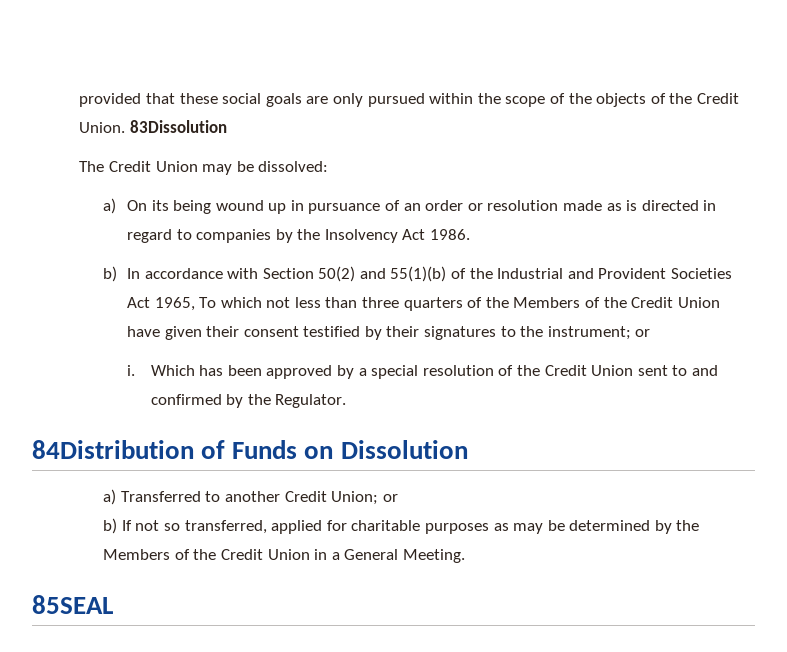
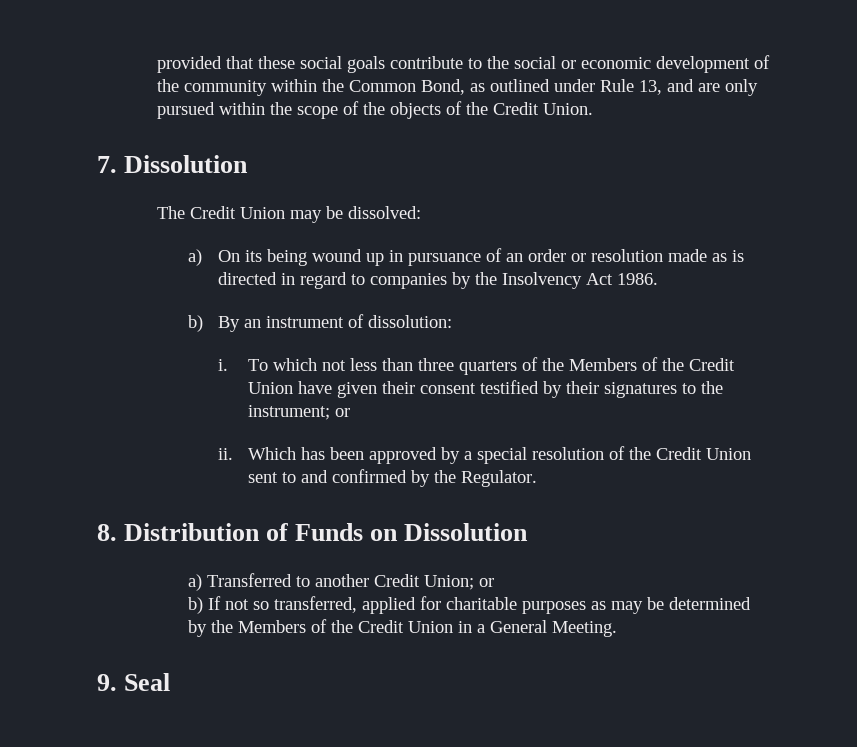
- provided that these social goals are only pursued within the scope of the objects of the Credit Union. 83Dissolution
+ provided that these social goals contribute to the social or economic development of the community within the Common Bond, as outlined under Rule 13, and are only pursued within the scope of the objects of the Credit Union.
+ 7. Dissolution
- b) In accordance with Section 50(2) and 55(1)(b) of the Industrial and Provident Societies Act 1965, To which not less than three quarters of the Members of the Credit Union have given their consent testified by their signatures to the instrument; or
+ b) By an instrument of dissolution:
+ i. To which not less than three quarters of the Members of the Credit Union have given their consent testified by their signatures to the instrument; or
- i.
+ ii.
- 84Distribution of Funds on Dissolution
+ 8. Distribution of Funds on Dissolution
- 85SEAL
+ 9. Seal

